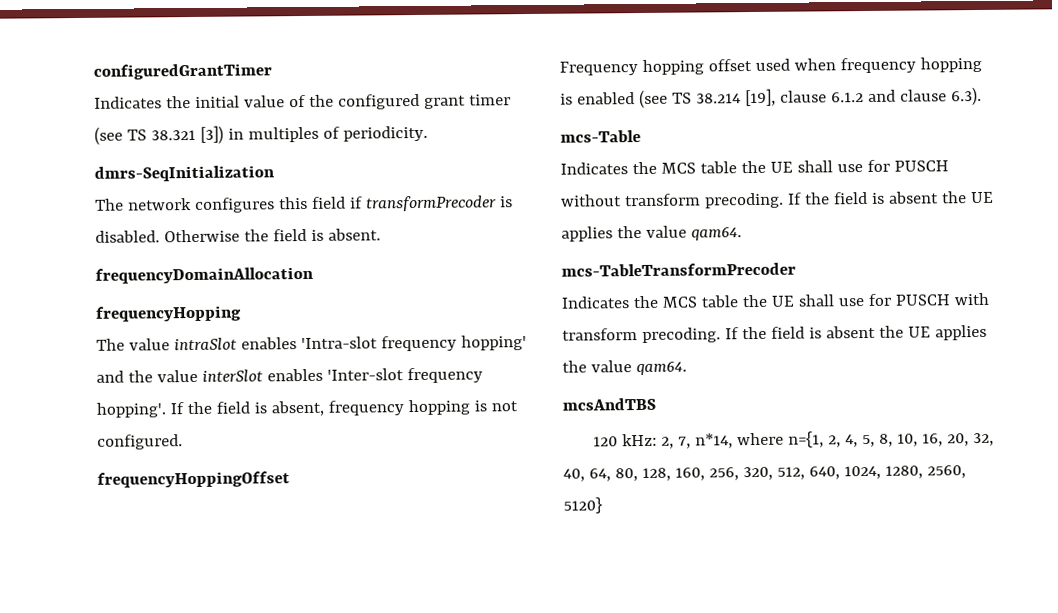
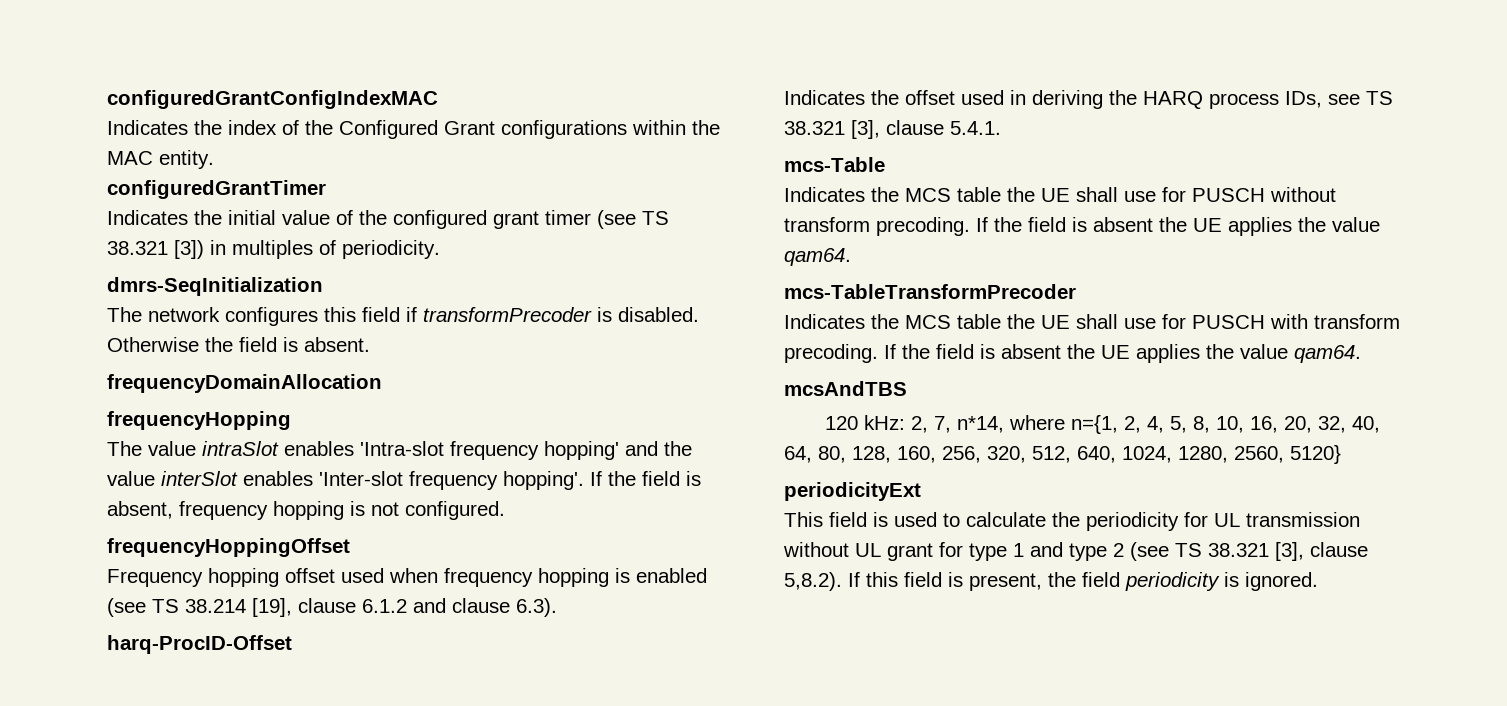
+ configuredGrantConfigIndexMAC
+ Indicates the index of the Configured Grant configurations within the MAC entity.
+ harq-ProcID-Offset
+ Indicates the offset used in deriving the HARQ process IDs, see TS 38.321 [3], clause 5.4.1.
+ periodicityExt
+ This field is used to calculate the periodicity for UL transmission without UL grant for type 1 and type 2 (see TS 38.321 [3], clause 5,8.2). If this field is present, the field periodicity is ignored.

